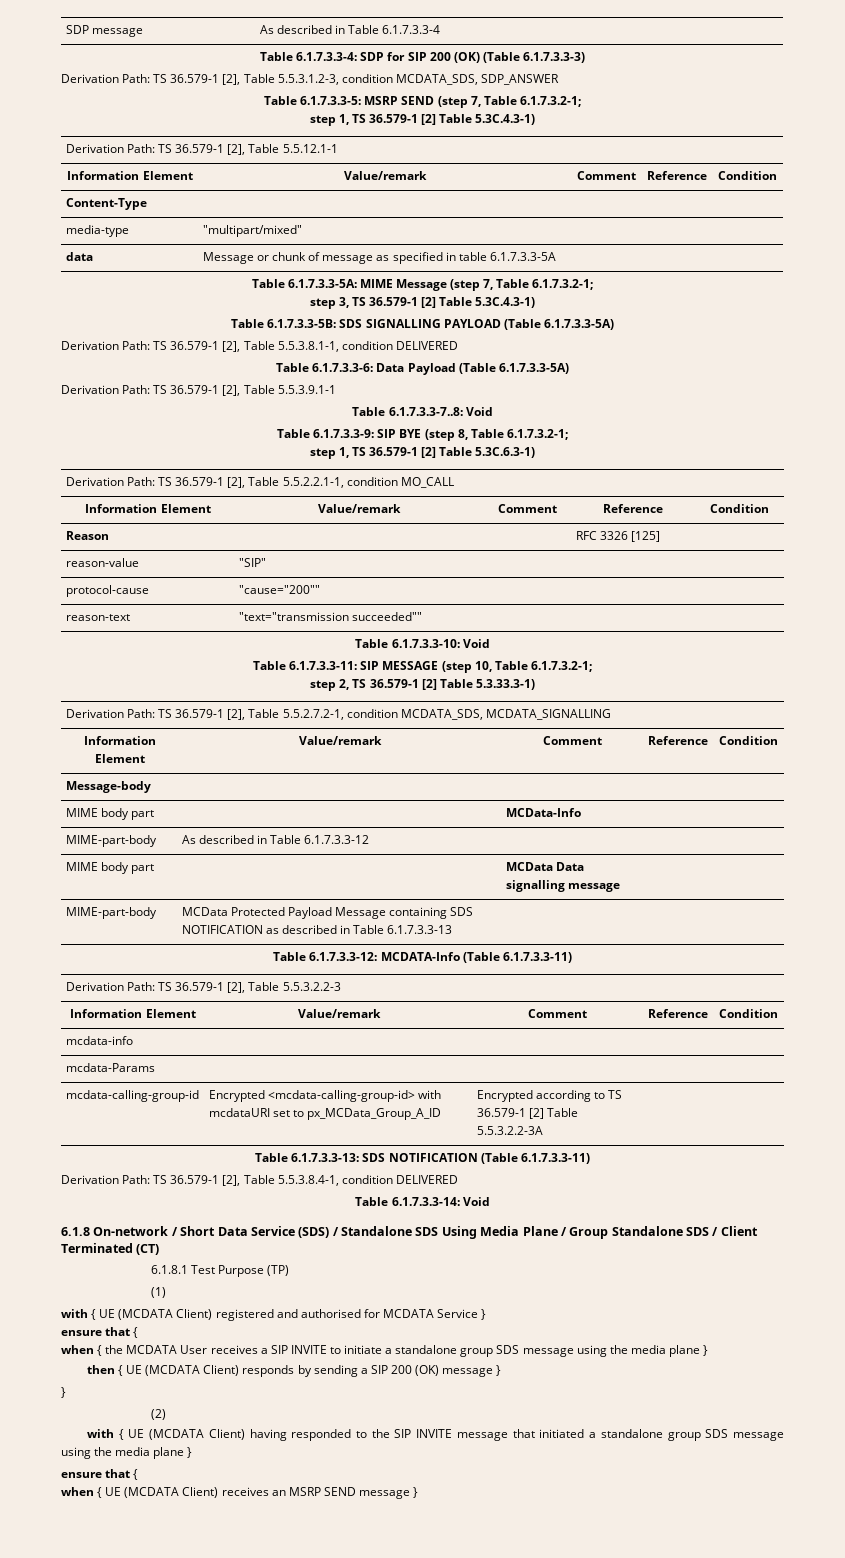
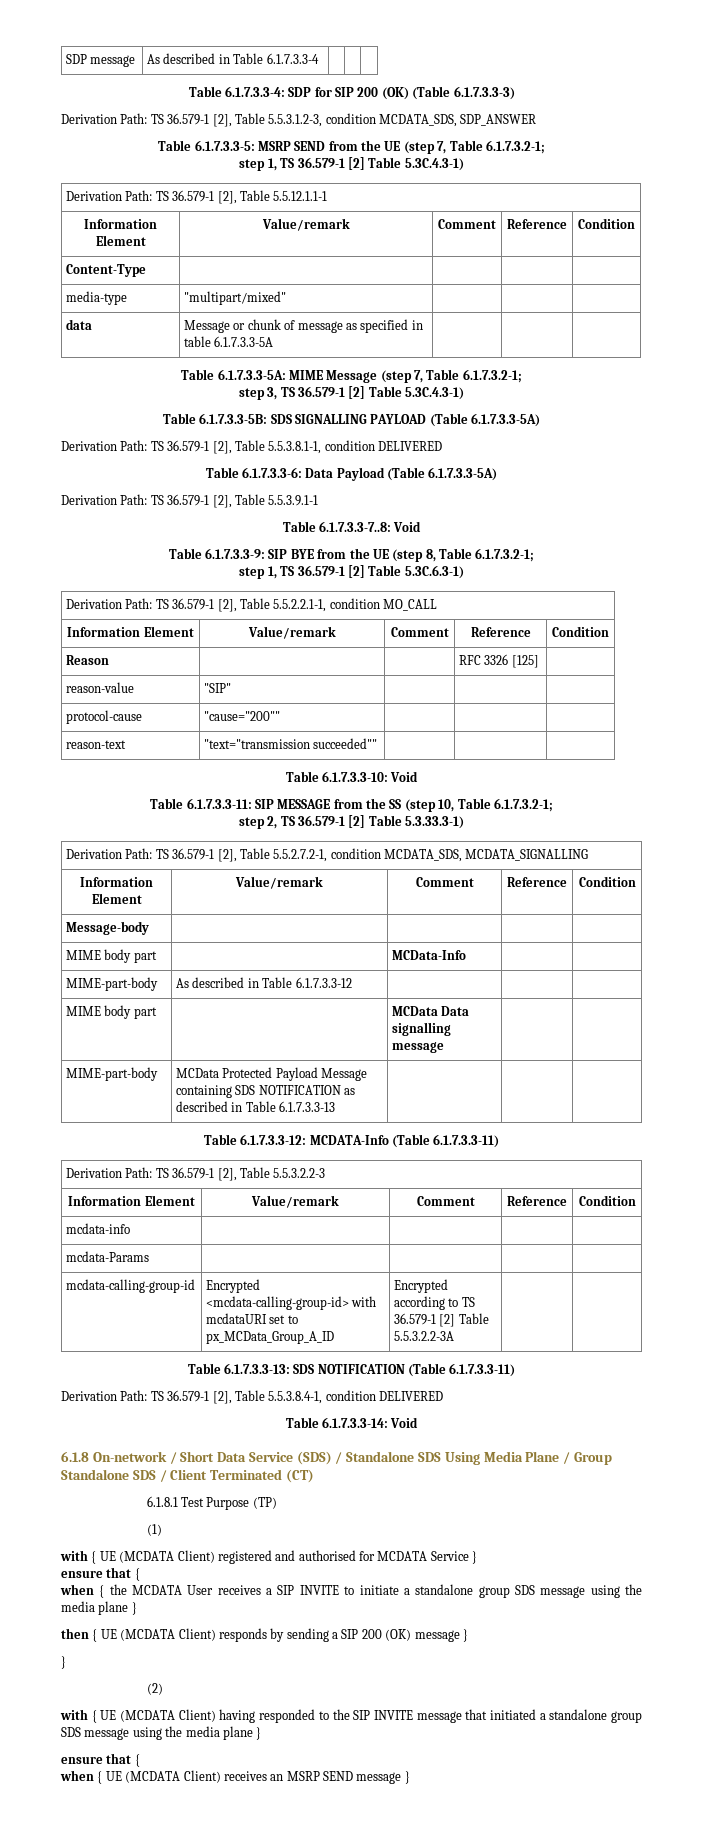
- Table 6.1.7.3.3-5: MSRP SEND (step 7, Table 6.1.7.3.2-1;
+ Table 6.1.7.3.3-5: MSRP SEND from the UE (step 7, Table 6.1.7.3.2-1;
- Derivation Path: TS 36.579-1 [2], Table 5.5.12.1-1
+ Derivation Path: TS 36.579-1 [2], Table 5.5.12.1.1-1
- Table 6.1.7.3.3-9: SIP BYE (step 8, Table 6.1.7.3.2-1;
+ Table 6.1.7.3.3-9: SIP BYE from the UE (step 8, Table 6.1.7.3.2-1;
- Table 6.1.7.3.3-11: SIP MESSAGE (step 10, Table 6.1.7.3.2-1;
+ Table 6.1.7.3.3-11: SIP MESSAGE from the SS (step 10, Table 6.1.7.3.2-1;

